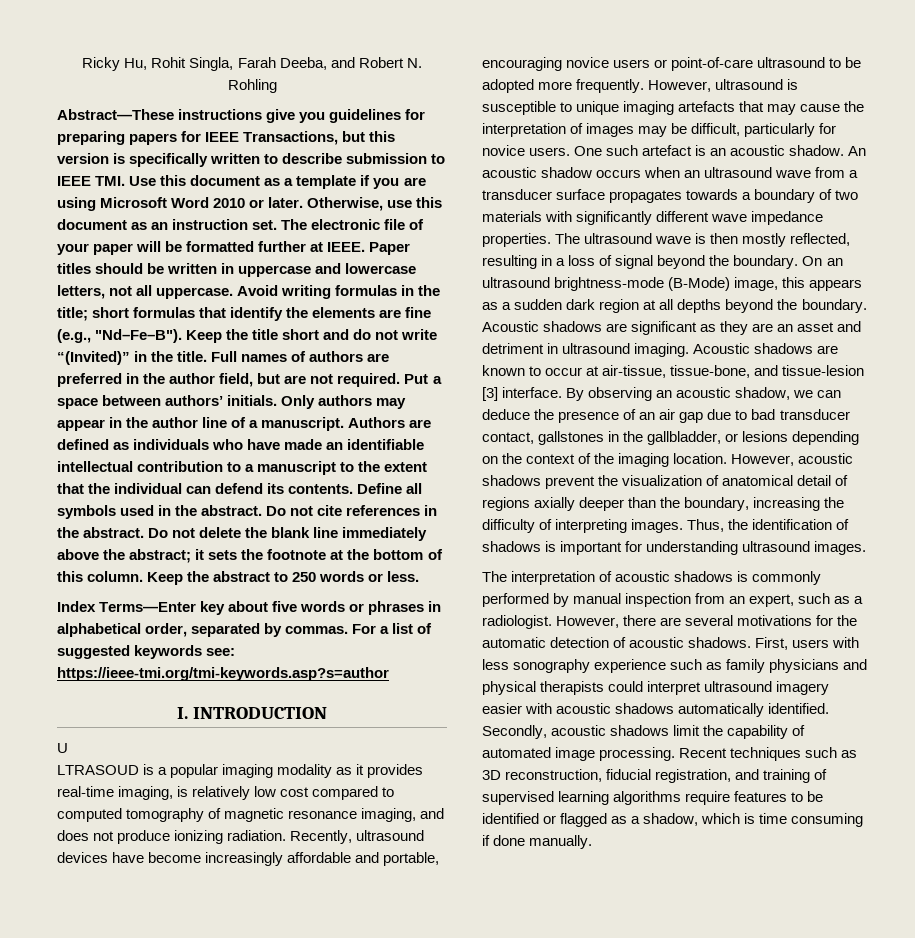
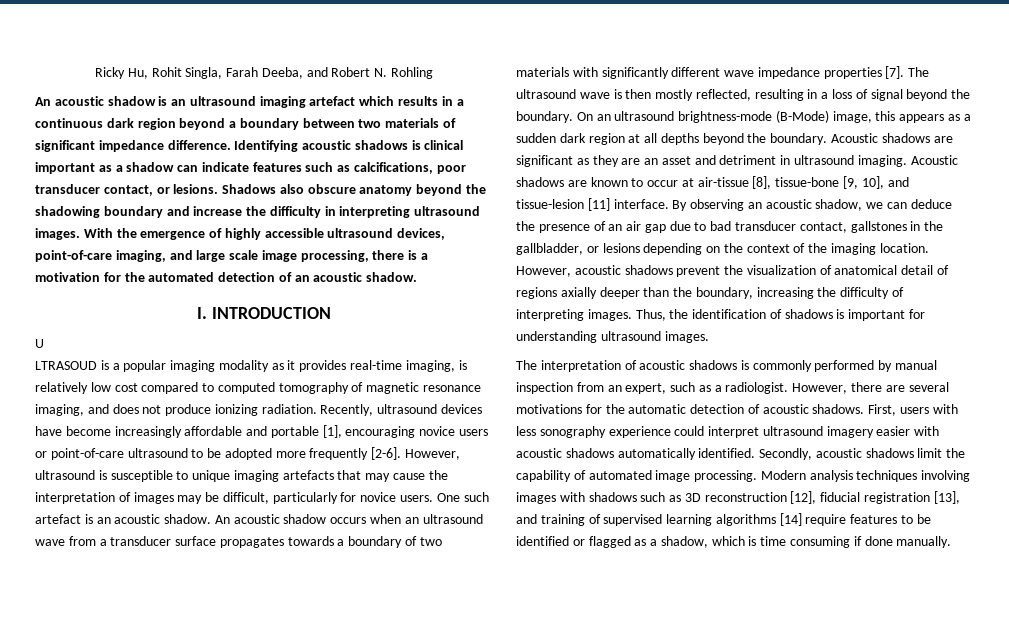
- Abstract—These instructions give you guidelines for preparing papers for IEEE Transactions, but this version is specifically written to describe submission to IEEE TMI. Use this document as a template if you are using Microsoft Word 2010 or later. Otherwise, use this document as an instruction set. The electronic file of your paper will be formatted further at IEEE. Paper titles should be written in uppercase and lowercase letters, not all uppercase. Avoid writing formulas in the title; short formulas that identify the elements are fine (e.g., "Nd–Fe–B"). Keep the title short and do not write “(Invited)” in the title. Full names of authors are preferred in the author field, but are not required. Put a space between authors’ initials. Only authors may appear in the author line of a manuscript. Authors are defined as individuals who have made an identifiable intellectual contribution to a manuscript to the extent that the individual can defend its contents. Define all symbols used in the abstract. Do not cite references in the abstract. Do not delete the blank line immediately above the abstract; it sets the footnote at the bottom of this column. Keep the abstract to 250 words or less.
- Index Terms—Enter key about five words or phrases in alphabetical order, separated by commas. For a list of suggested keywords see: https://ieee-tmi.org/tmi-keywords.asp?s=author
+ An acoustic shadow is an ultrasound imaging artefact which results in a continuous dark region beyond a boundary between two materials of significant impedance difference. Identifying acoustic shadows is clinical important as a shadow can indicate features such as calcifications, poor transducer contact, or lesions. Shadows also obscure anatomy beyond the shadowing boundary and increase the difficulty in interpreting ultrasound images. With the emergence of highly accessible ultrasound devices, point-of-care imaging, and large scale image processing, there is a motivation for the automated detection of an acoustic shadow.
- Recently, ultrasound devices have become increasingly affordable and portable, encouraging novice users or point-of-care ultrasound to be adopted more frequently.
+ Recently, ultrasound devices have become increasingly affordable and portable [1], encouraging novice users or point-of-care ultrasound to be adopted more frequently [2-6].
- An acoustic shadow occurs when an ultrasound wave from a transducer surface propagates towards a boundary of two materials with significantly different wave impedance properties.
+ An acoustic shadow occurs when an ultrasound wave from a transducer surface propagates towards a boundary of two materials with significantly different wave impedance properties [7].
- Acoustic shadows are known to occur at air-tissue, tissue-bone, and tissue-lesion [3] interface.
+ Acoustic shadows are known to occur at air-tissue [8], tissue-bone [9, 10], and tissue-lesion [11] interface.
- First, users with less sonography experience such as family physicians and physical therapists could interpret ultrasound imagery easier with acoustic shadows automatically identified.
+ First, users with less sonography experience could interpret ultrasound imagery easier with acoustic shadows automatically identified.
- Recent techniques such as 3D reconstruction, fiducial registration, and training of supervised learning algorithms require features to be identified or flagged as a shadow, which is time consuming if done manually.
+ Modern analysis techniques involving images with shadows such as 3D reconstruction [12], fiducial registration [13], and training of supervised learning algorithms [14] require features to be identified or flagged as a shadow, which is time consuming if done manually.

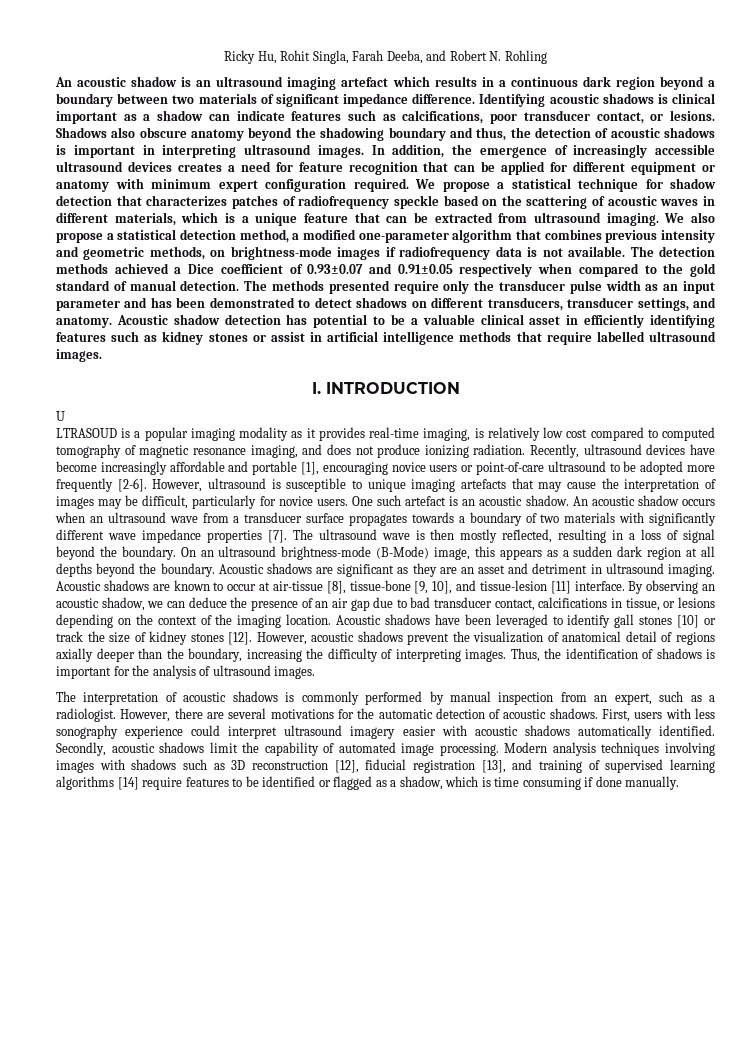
- Shadows also obscure anatomy beyond the shadowing boundary and increase the difficulty in interpreting ultrasound images.
+ Shadows also obscure anatomy beyond the shadowing boundary and thus, the detection of acoustic shadows is important in interpreting ultrasound images.
- With the emergence of highly accessible ultrasound devices, point-of-care imaging, and large scale image processing, there is a motivation for the automated detection of an acoustic shadow.
+ In addition, the emergence of increasingly accessible ultrasound devices creates a need for feature recognition that can be applied for different equipment or anatomy with minimum expert configuration required. We propose a statistical technique for shadow detection that characterizes patches of radiofrequency speckle based on the scattering of acoustic waves in different materials, which is a unique feature that can be extracted from ultrasound imaging. We also propose a statistical detection method, a modified one-parameter algorithm that combines previous intensity and geometric methods, on brightness-mode images if radiofrequency data is not available. The detection methods achieved a Dice coefficient of 0.93±0.07 and 0.91±0.05 respectively when compared to the gold standard of manual detection. The methods presented require only the transducer pulse width as an input parameter and has been demonstrated to detect shadows on different transducers, transducer settings, and anatomy. Acoustic shadow detection has potential to be a valuable clinical asset in efficiently identifying features such as kidney stones or assist in artificial intelligence methods that require labelled ultrasound images.
- By observing an acoustic shadow, we can deduce the presence of an air gap due to bad transducer contact, gallstones in the gallbladder, or lesions depending on the context of the imaging location.
+ By observing an acoustic shadow, we can deduce the presence of an air gap due to bad transducer contact, calcifications in tissue, or lesions depending on the context of the imaging location.
+ Acoustic shadows have been leveraged to identify gall stones [10] or track the size of kidney stones [12].
- Thus, the identification of shadows is important for understanding ultrasound images.
+ Thus, the identification of shadows is important for the analysis of ultrasound images.

